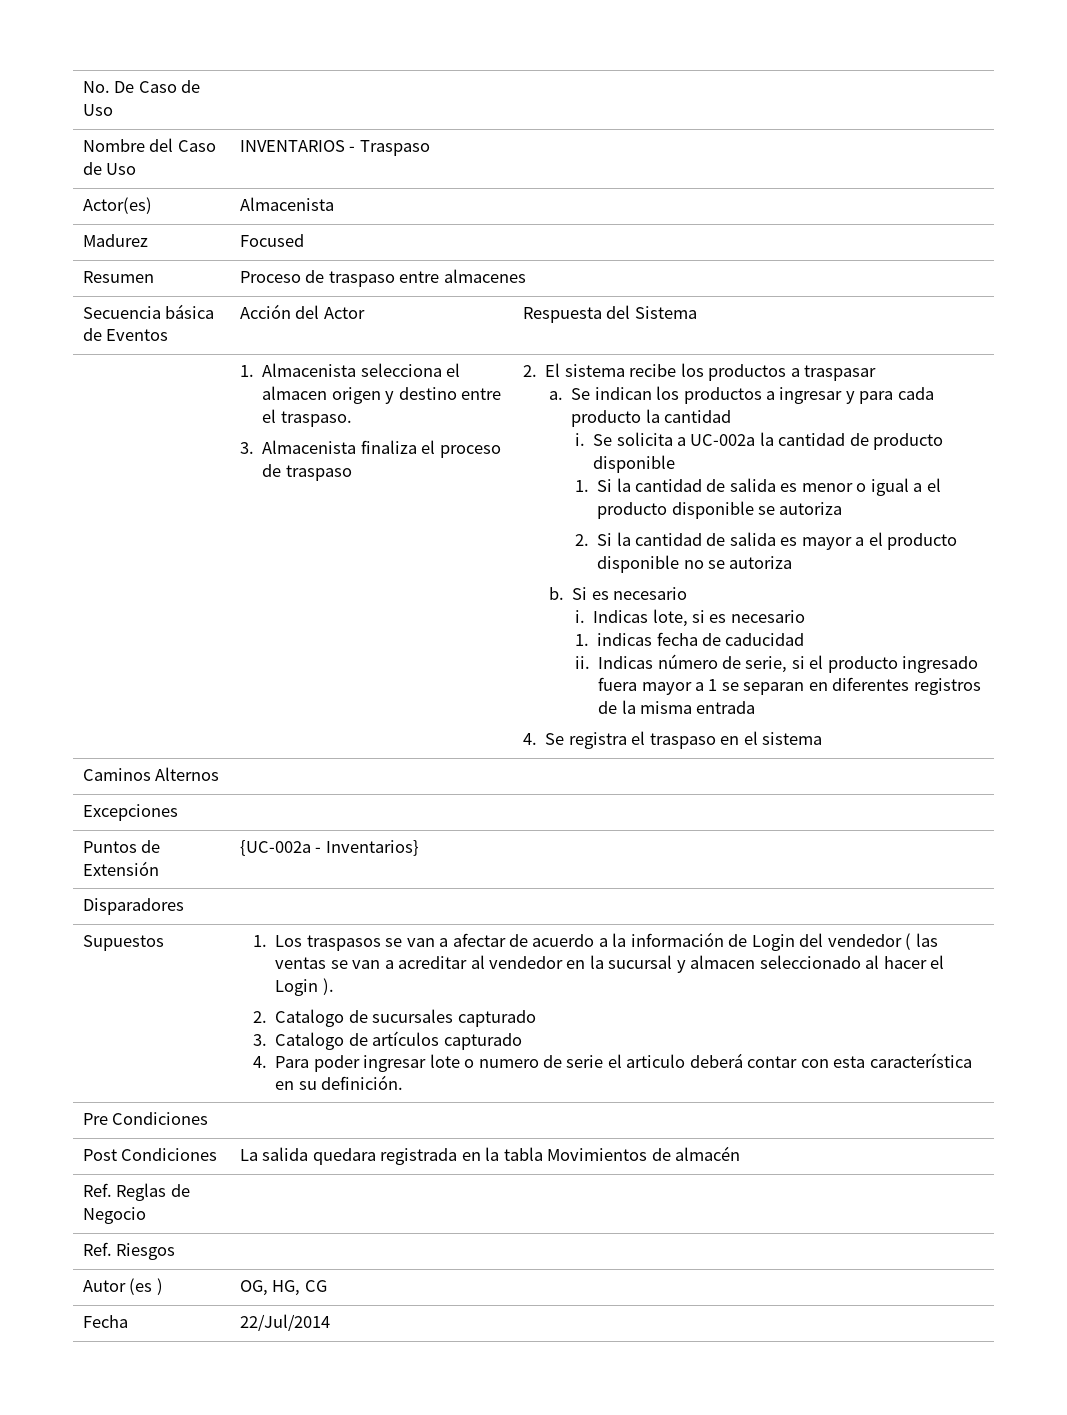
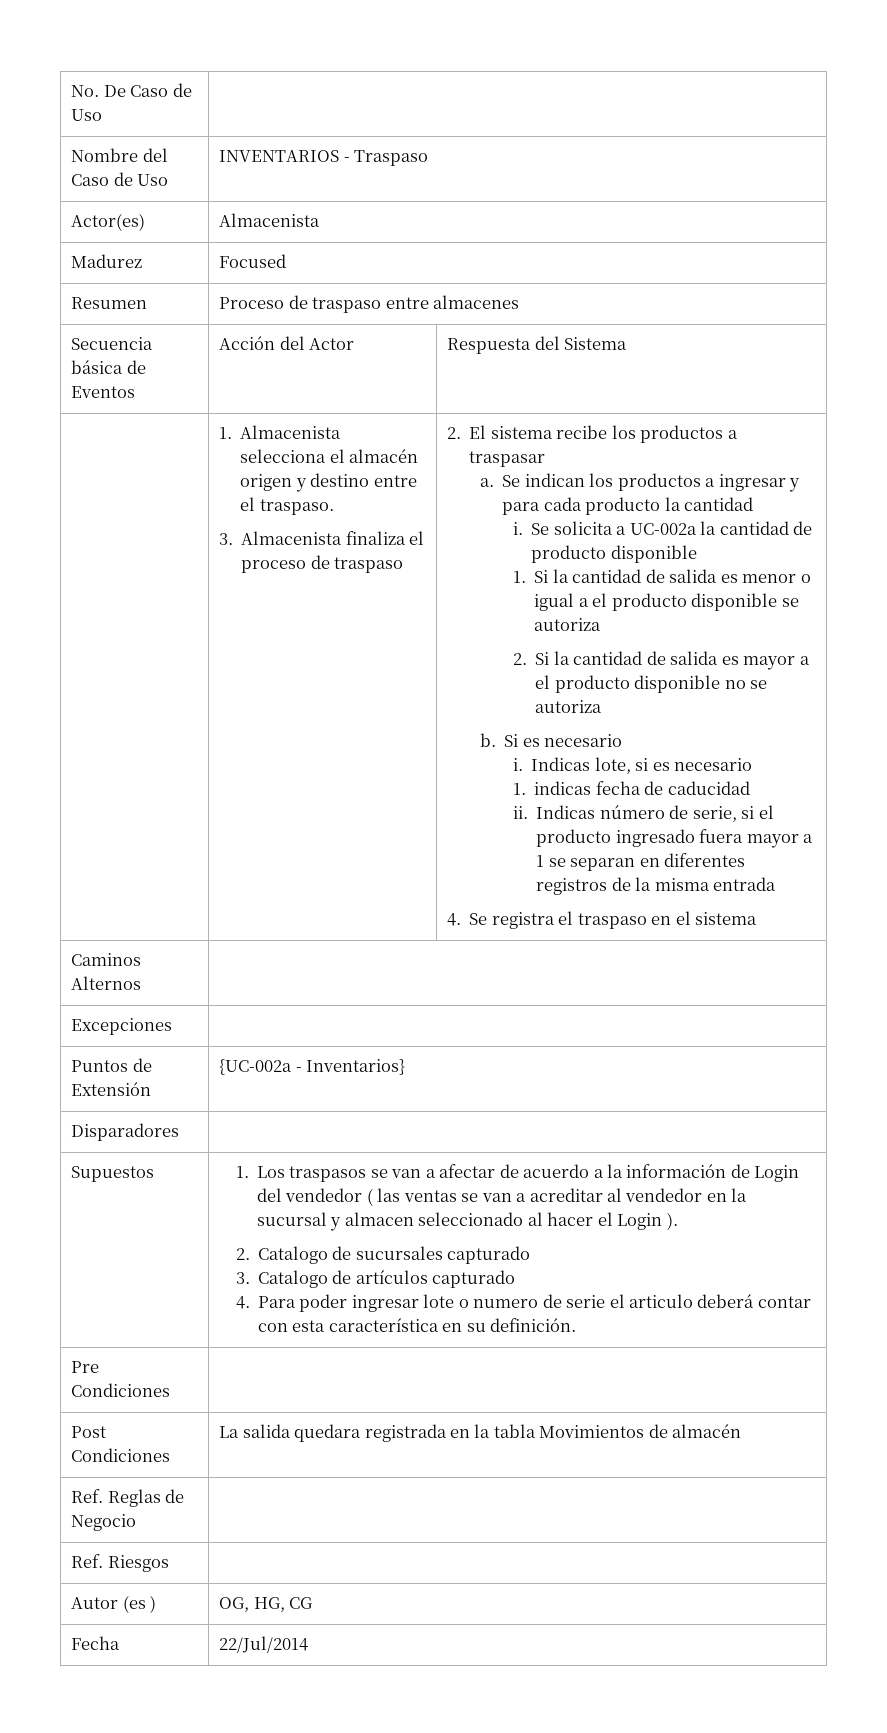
- 1. Almacenista selecciona el almacen origen y destino entre el traspaso.
+ 1. Almacenista selecciona el almacén origen y destino entre el traspaso.

